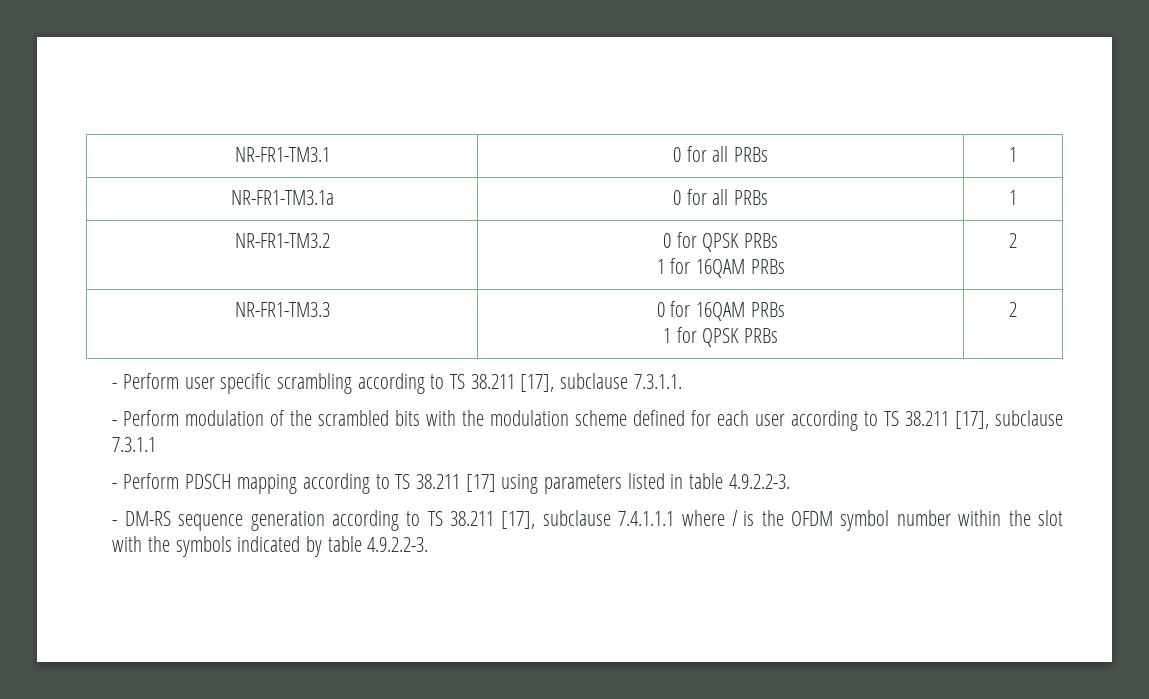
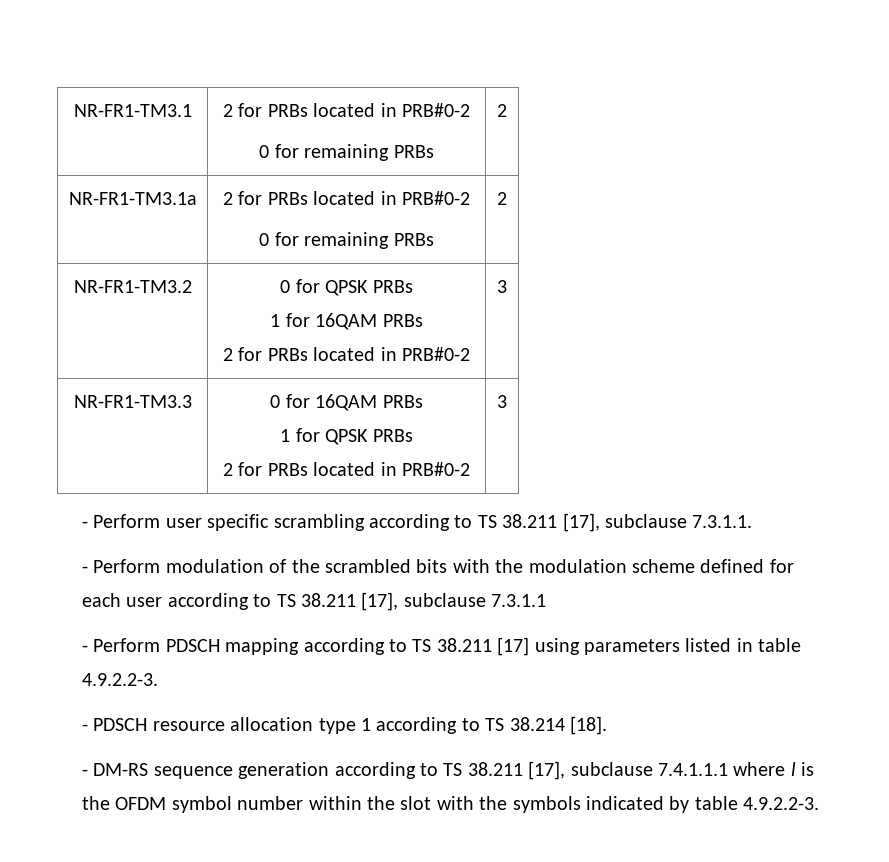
- NR-FR1-TM3.1 | 0 for all PRBs | 1
+ NR-FR1-TM3.1 | 2 for PRBs located in PRB#0-2
+ 0 for remaining PRBs | 2
- NR-FR1-TM3.1a | 0 for all PRBs | 1
+ NR-FR1-TM3.1a | 2 for PRBs located in PRB#0-2
+ 0 for remaining PRBs | 2
  NR-FR1-TM3.2 | 0 for QPSK PRBs
- 1 for 16QAM PRBs | 2
+ 1 for 16QAM PRBs
+ 2 for PRBs located in PRB#0-2 | 3
  NR-FR1-TM3.3 | 0 for 16QAM PRBs
- 1 for QPSK PRBs | 2
+ 1 for QPSK PRBs
+ 2 for PRBs located in PRB#0-2 | 3
+ - PDSCH resource allocation type 1 according to TS 38.214 [18].

